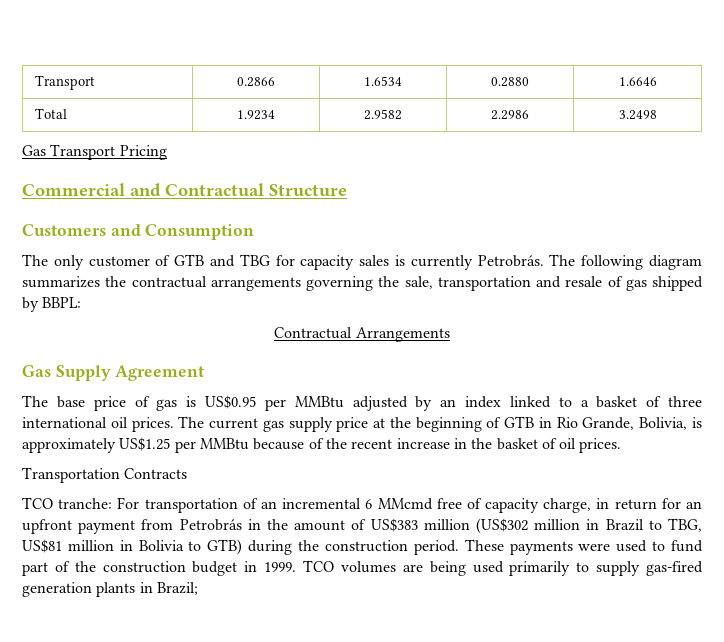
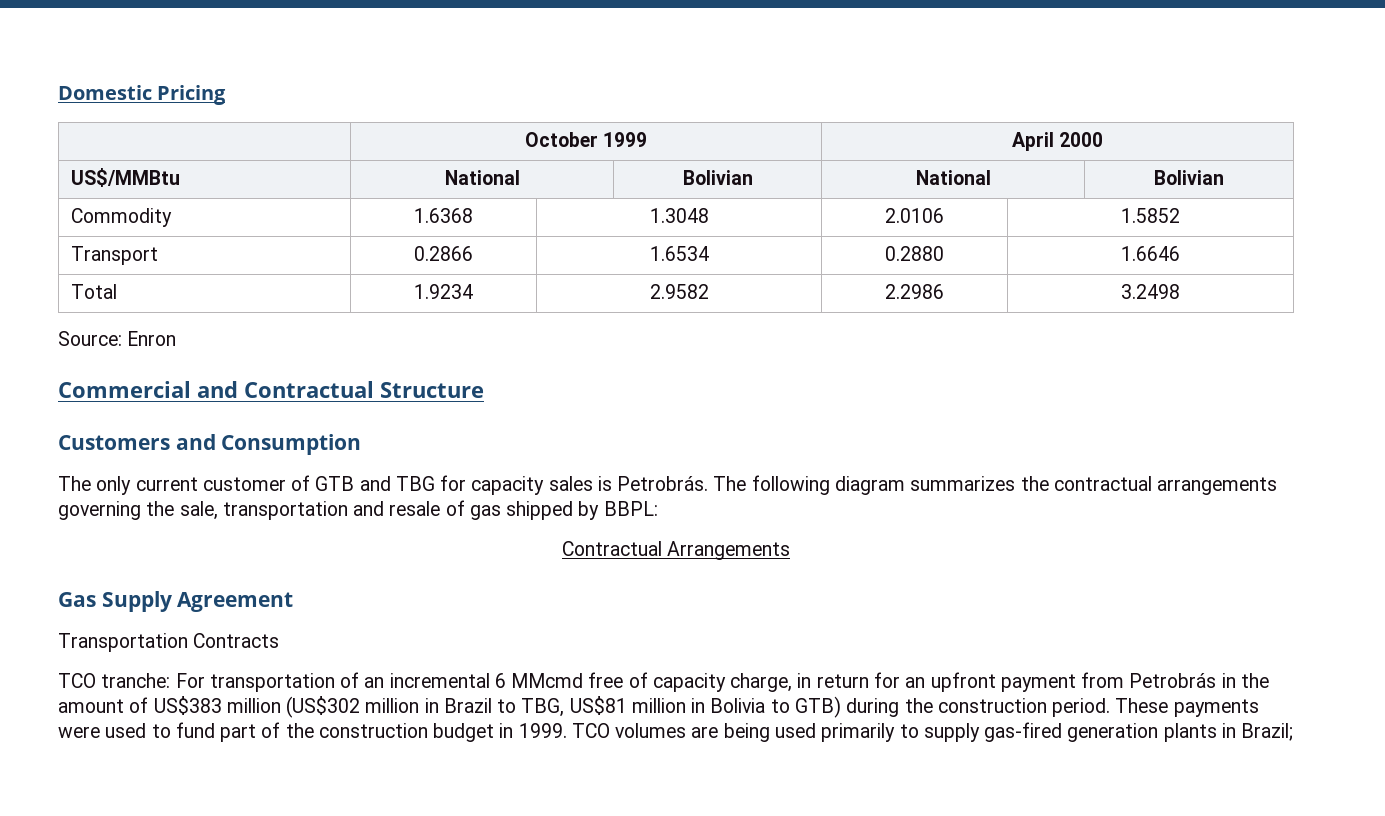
+ Domestic Pricing
+ | October 1999 | April 2000
+ US$/MMBtu | National | Bolivian | National | Bolivian
+ Commodity | 1.6368 | 1.3048 | 2.0106 | 1.5852
- Gas Transport Pricing
+ Source: Enron
- The only customer of GTB and TBG for capacity sales is currently Petrobrás.
+ The only current customer of GTB and TBG for capacity sales is Petrobrás.
- The base price of gas is US$0.95 per MMBtu adjusted by an index linked to a basket of three international oil prices. The current gas supply price at the beginning of GTB in Rio Grande, Bolivia, is approximately US$1.25 per MMBtu because of the recent increase in the basket of oil prices.

